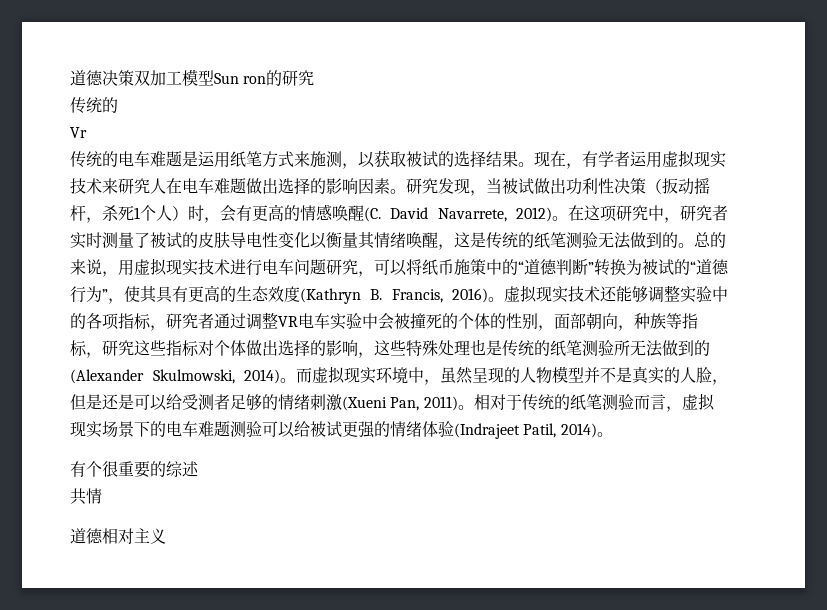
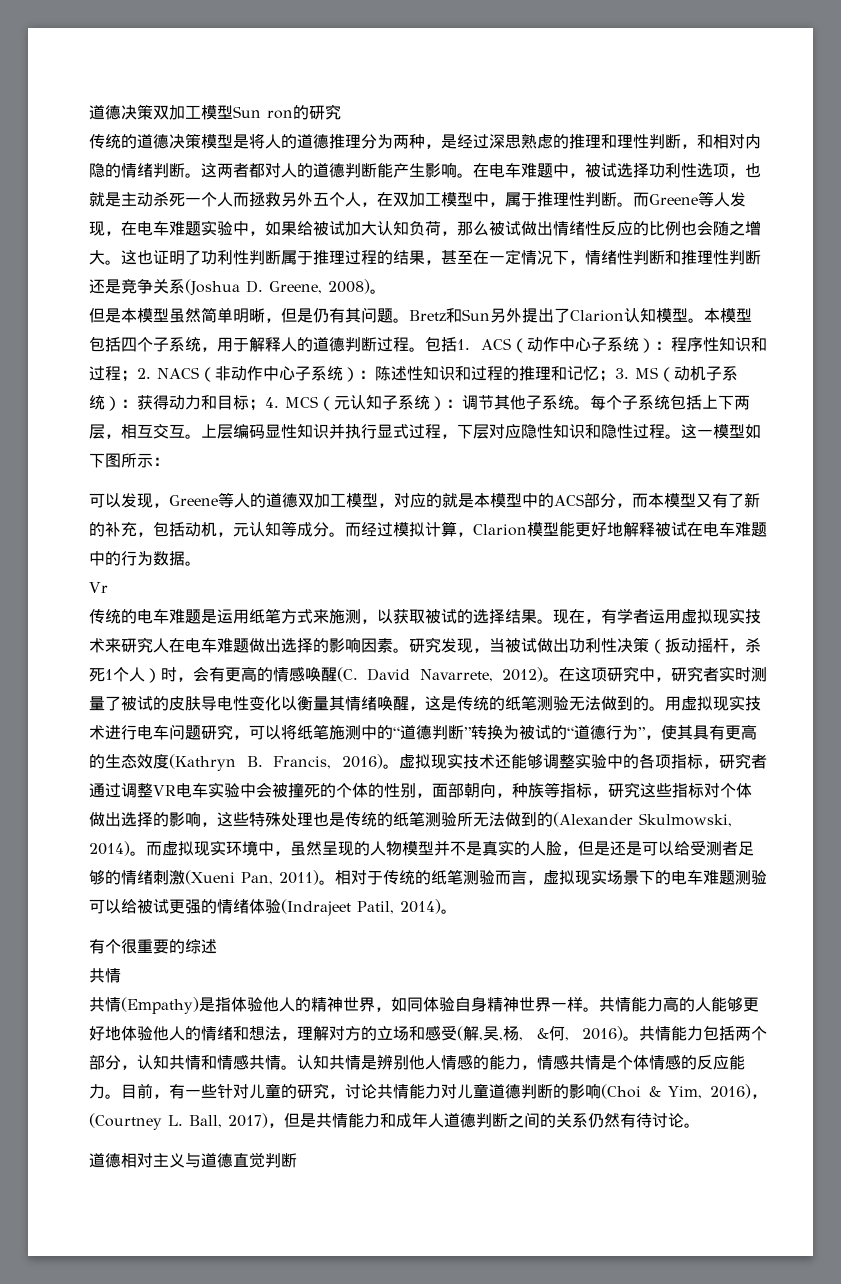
  道德决策双加工模型Sun ron的研究
- 传统的
+ 传统的道德决策模型是将人的道德推理分为两种，是经过深思熟虑的推理和理性判断，和相对内隐的情绪判断。这两者都对人的道德判断能产生影响。在电车难题中，被试选择功利性选项，也就是主动杀死一个人而拯救另外五个人，在双加工模型中，属于推理性判断。而Greene等人发现，在电车难题实验中，如果给被试加大认知负荷，那么被试做出情绪性反应的比例也会随之增大。这也证明了功利性判断属于推理过程的结果，甚至在一定情况下，情绪性判断和推理性判断还是竞争关系(Joshua D. Greene, 2008)。
+ 但是本模型虽然简单明晰，但是仍有其问题。Bretz和Sun另外提出了Clarion认知模型。本模型包括四个子系统，用于解释人的道德判断过程。包括1. ACS（动作中心子系统）：程序性知识和过程；2. NACS（非动作中心子系统）：陈述性知识和过程的推理和记忆；3. MS（动机子系统）：获得动力和目标；4. MCS（元认知子系统）：调节其他子系统。每个子系统包括上下两层，相互交互。上层编码显性知识并执行显式过程，下层对应隐性知识和隐性过程。这一模型如下图所示：
+ 可以发现，Greene等人的道德双加工模型，对应的就是本模型中的ACS部分，而本模型又有了新的补充，包括动机，元认知等成分。而经过模拟计算，Clarion模型能更好地解释被试在电车难题中的行为数据。
- 总的来说，用虚拟现实技术进行电车问题研究，可以将纸币施策中的“道德判断”转换为被试的“道德行为”，使其具有更高的生态效度(Kathryn B. Francis, 2016)。
+ 用虚拟现实技术进行电车问题研究，可以将纸笔施测中的“道德判断”转换为被试的“道德行为”，使其具有更高的生态效度(Kathryn B. Francis, 2016)。
+ 共情(Empathy)是指体验他人的精神世界，如同体验自身精神世界一样。共情能力高的人能够更好地体验他人的情绪和想法，理解对方的立场和感受(解,吴,杨, &何, 2016)。共情能力包括两个部分，认知共情和情感共情。认知共情是辨别他人情感的能力，情感共情是个体情感的反应能力。目前，有一些针对儿童的研究，讨论共情能力对儿童道德判断的影响(Choi & Yim, 2016)，(Courtney L. Ball, 2017)，但是共情能力和成年人道德判断之间的关系仍然有待讨论。
- 道德相对主义
+ 道德相对主义与道德直觉判断

